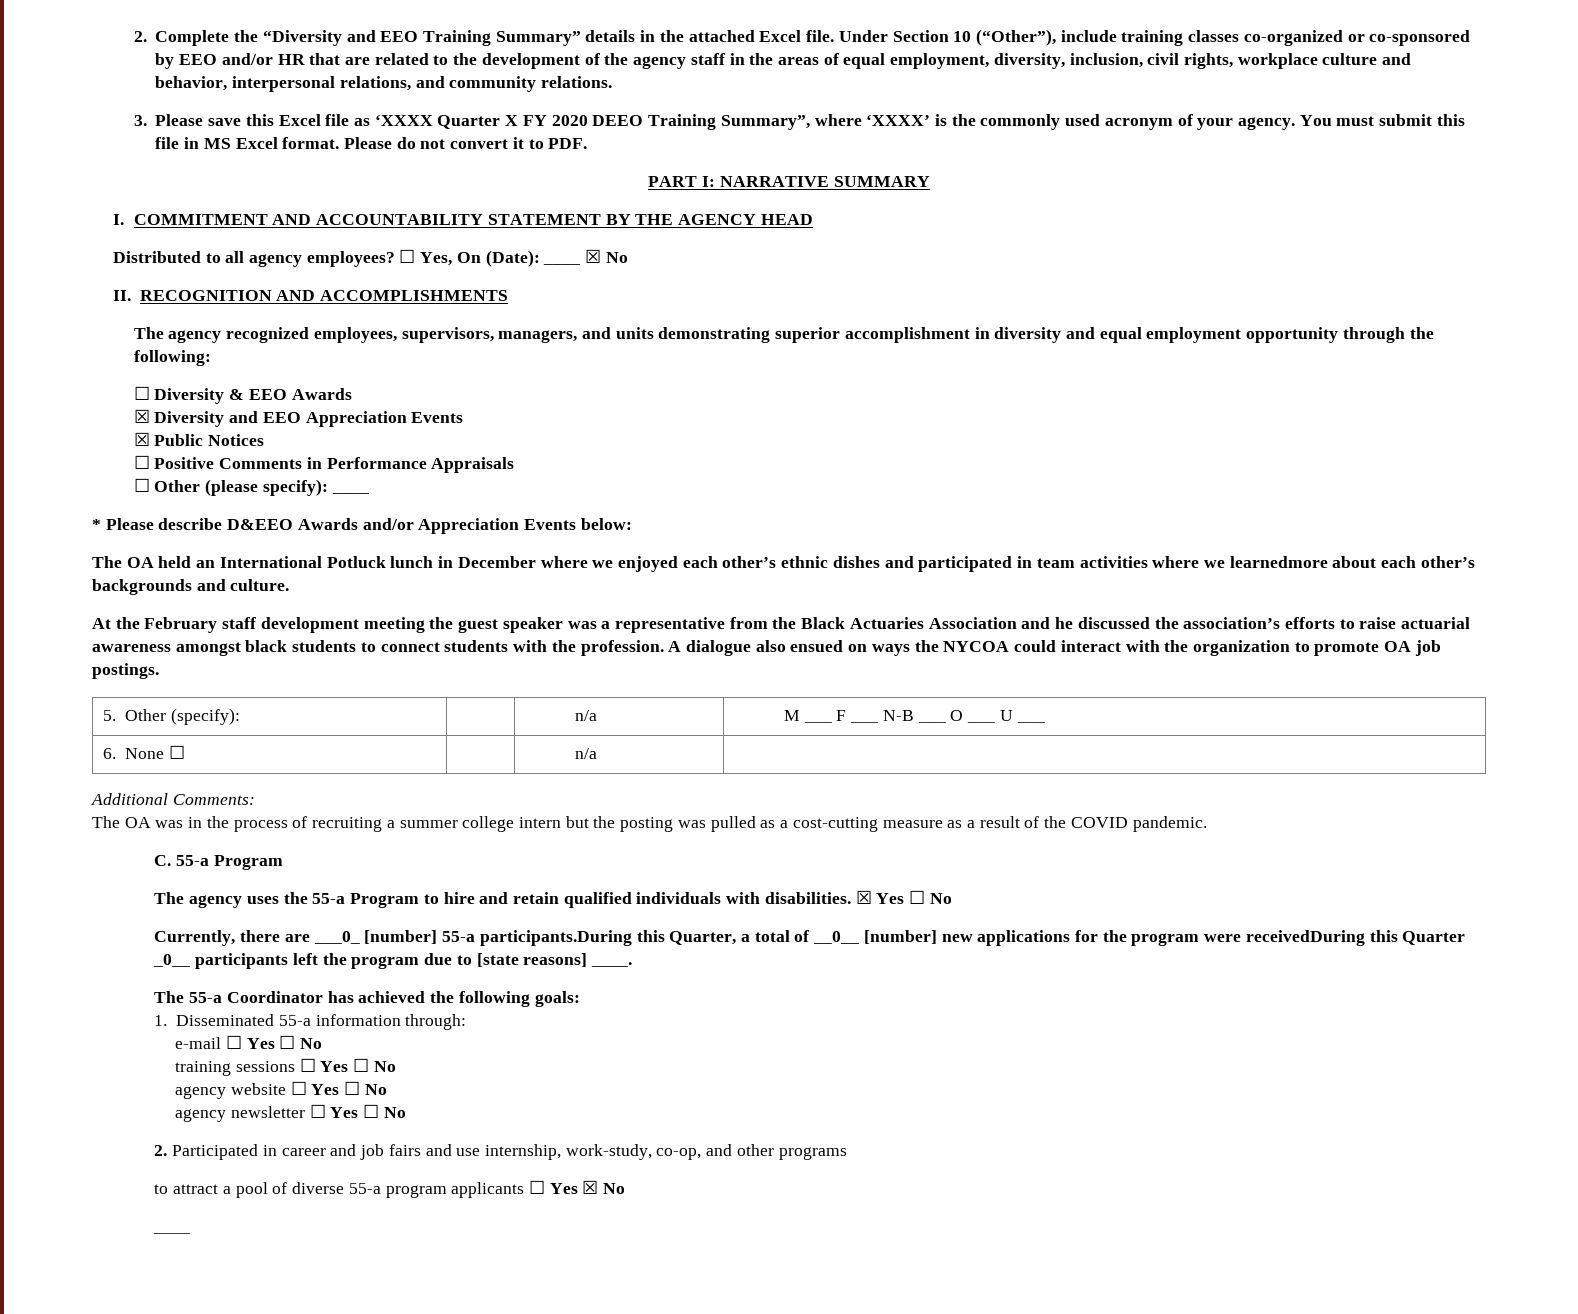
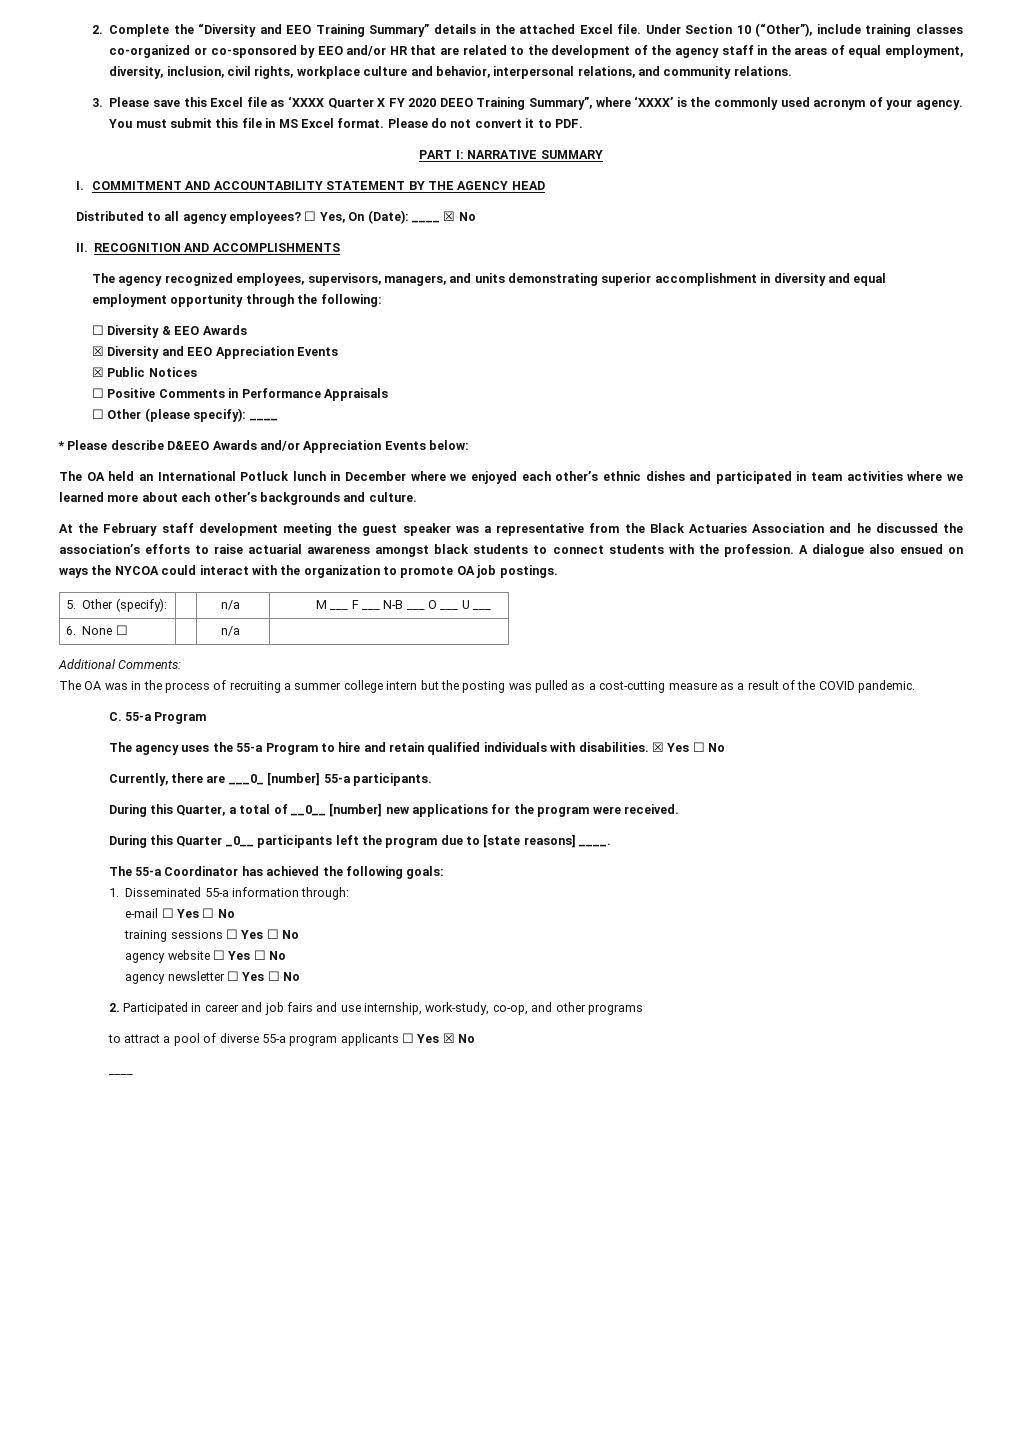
- The OA held an International Potluck lunch in December where we enjoyed each other’s ethnic dishes and participated in team activities where we learnedmore about each other’s backgrounds and culture.
+ The OA held an International Potluck lunch in December where we enjoyed each other’s ethnic dishes and participated in team activities where we learned more about each other’s backgrounds and culture.
- Currently, there are ___0_ [number] 55-a participants.During this Quarter, a total of __0__ [number] new applications for the program were receivedDuring this Quarter _0__ participants left the program due to [state reasons] ____.
+ Currently, there are ___0_ [number] 55-a participants.
+ During this Quarter, a total of __0__ [number] new applications for the program were received.
+ During this Quarter _0__ participants left the program due to [state reasons] ____.

